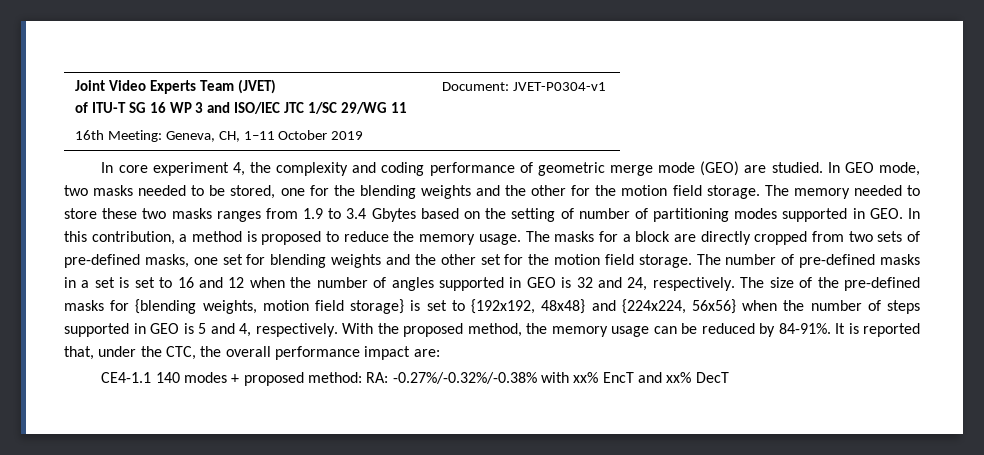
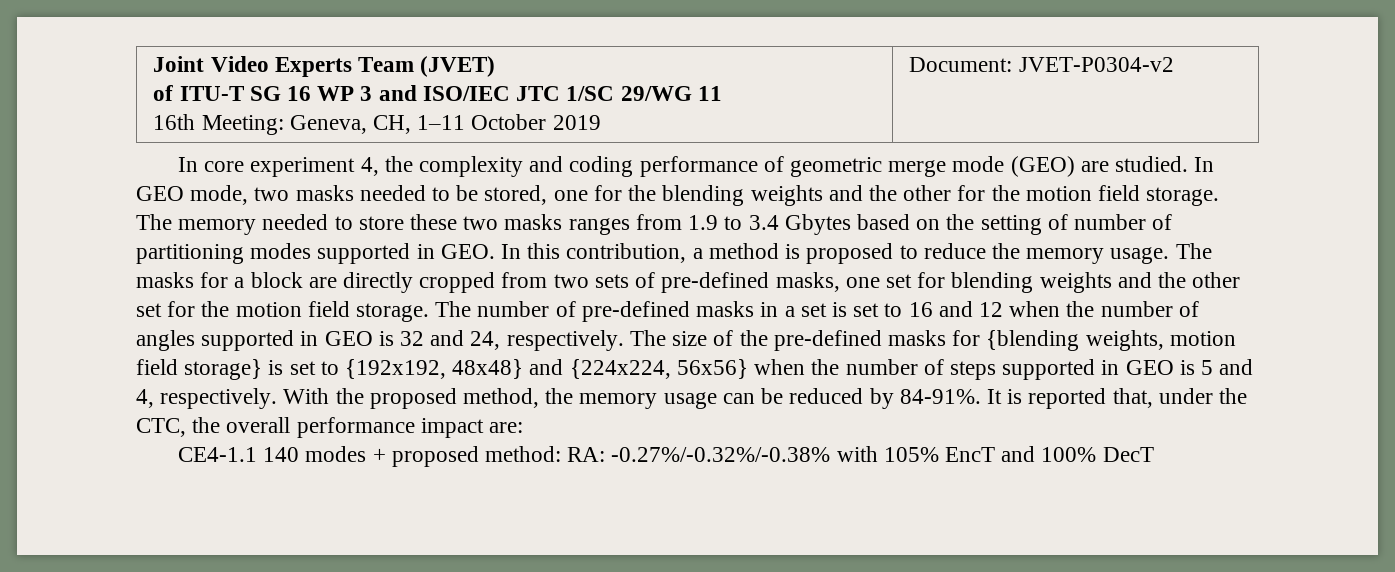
  Joint Video Experts Team (JVET)
  of ITU-T SG 16 WP 3 and ISO/IEC JTC 1/SC 29/WG 11
- 16th Meeting: Geneva, CH, 1–11 October 2019 | Document: JVET-P0304-v1
+ 16th Meeting: Geneva, CH, 1–11 October 2019 | Document: JVET-P0304-v2
- CE4-1.1 140 modes + proposed method: RA: -0.27%/-0.32%/-0.38% with xx% EncT and xx% DecT
+ CE4-1.1 140 modes + proposed method: RA: -0.27%/-0.32%/-0.38% with 105% EncT and 100% DecT

